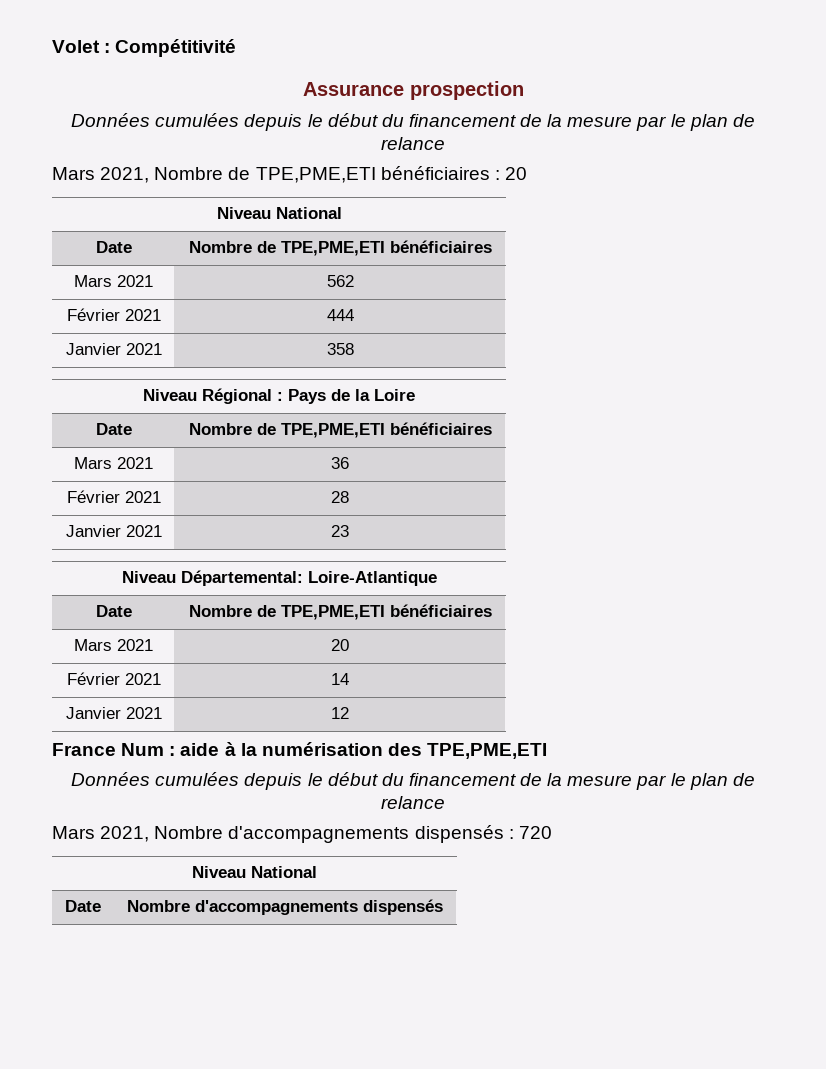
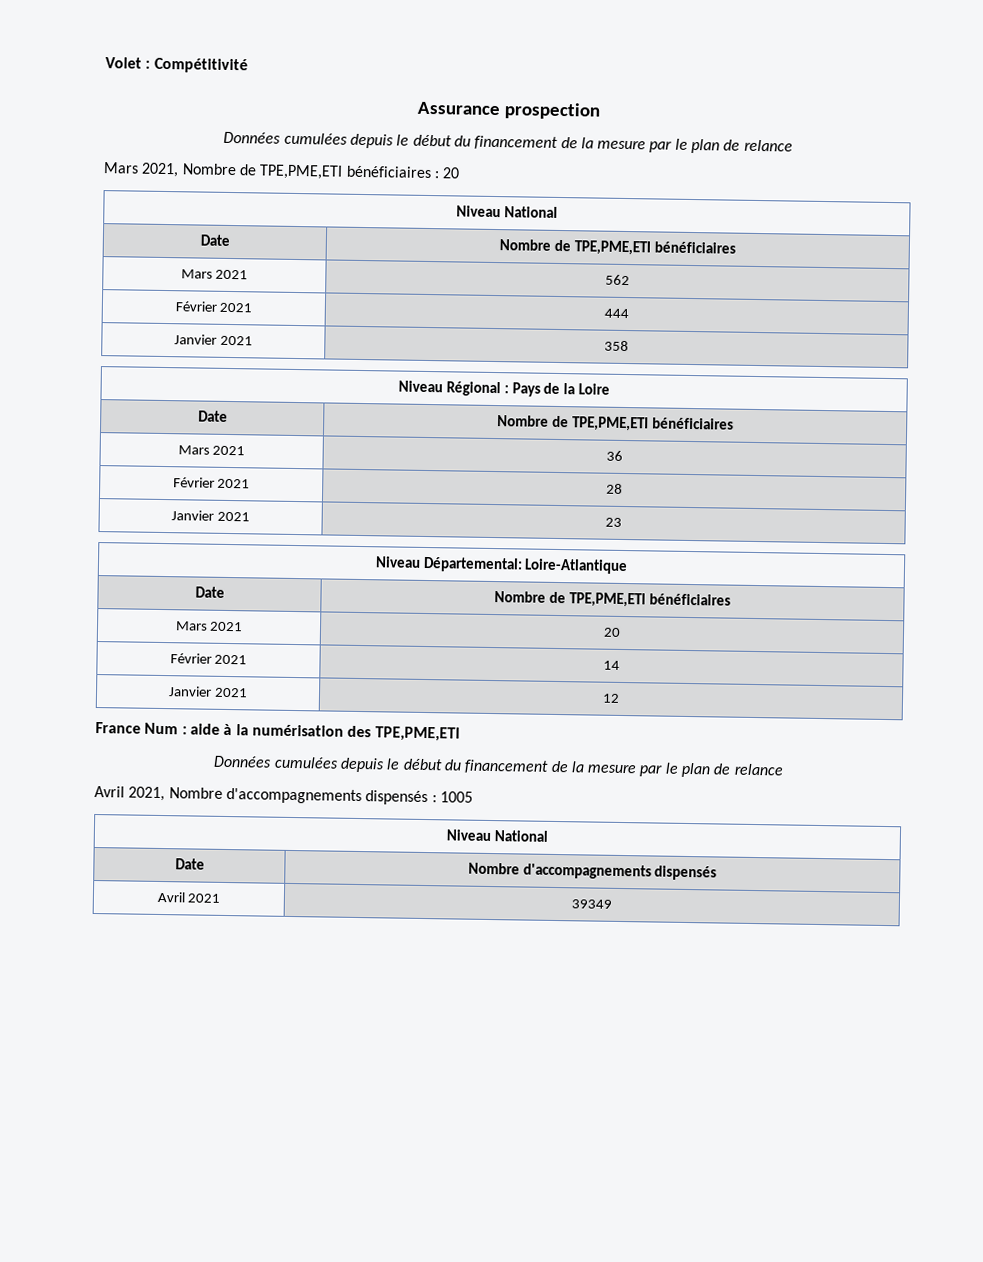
- Mars 2021, Nombre d'accompagnements dispensés : 720
+ Avril 2021, Nombre d'accompagnements dispensés : 1005
+ Avril 2021 | 39349

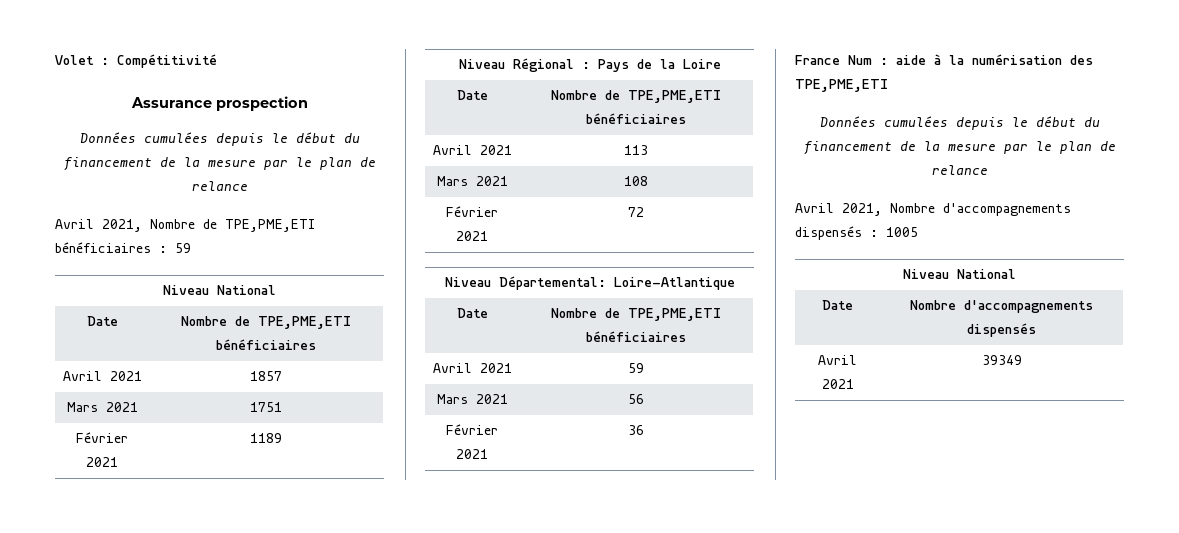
- Mars 2021, Nombre de TPE,PME,ETI bénéficiaires : 20
+ Avril 2021, Nombre de TPE,PME,ETI bénéficiaires : 59
- Mars 2021 | 562
- Février 2021 | 444
- Janvier 2021 | 358
+ Avril 2021 | 1857
+ Mars 2021 | 1751
+ Février 2021 | 1189
- Mars 2021 | 36
- Février 2021 | 28
- Janvier 2021 | 23
+ Avril 2021 | 113
+ Mars 2021 | 108
+ Février 2021 | 72
- Mars 2021 | 20
- Février 2021 | 14
- Janvier 2021 | 12
+ Avril 2021 | 59
+ Mars 2021 | 56
+ Février 2021 | 36

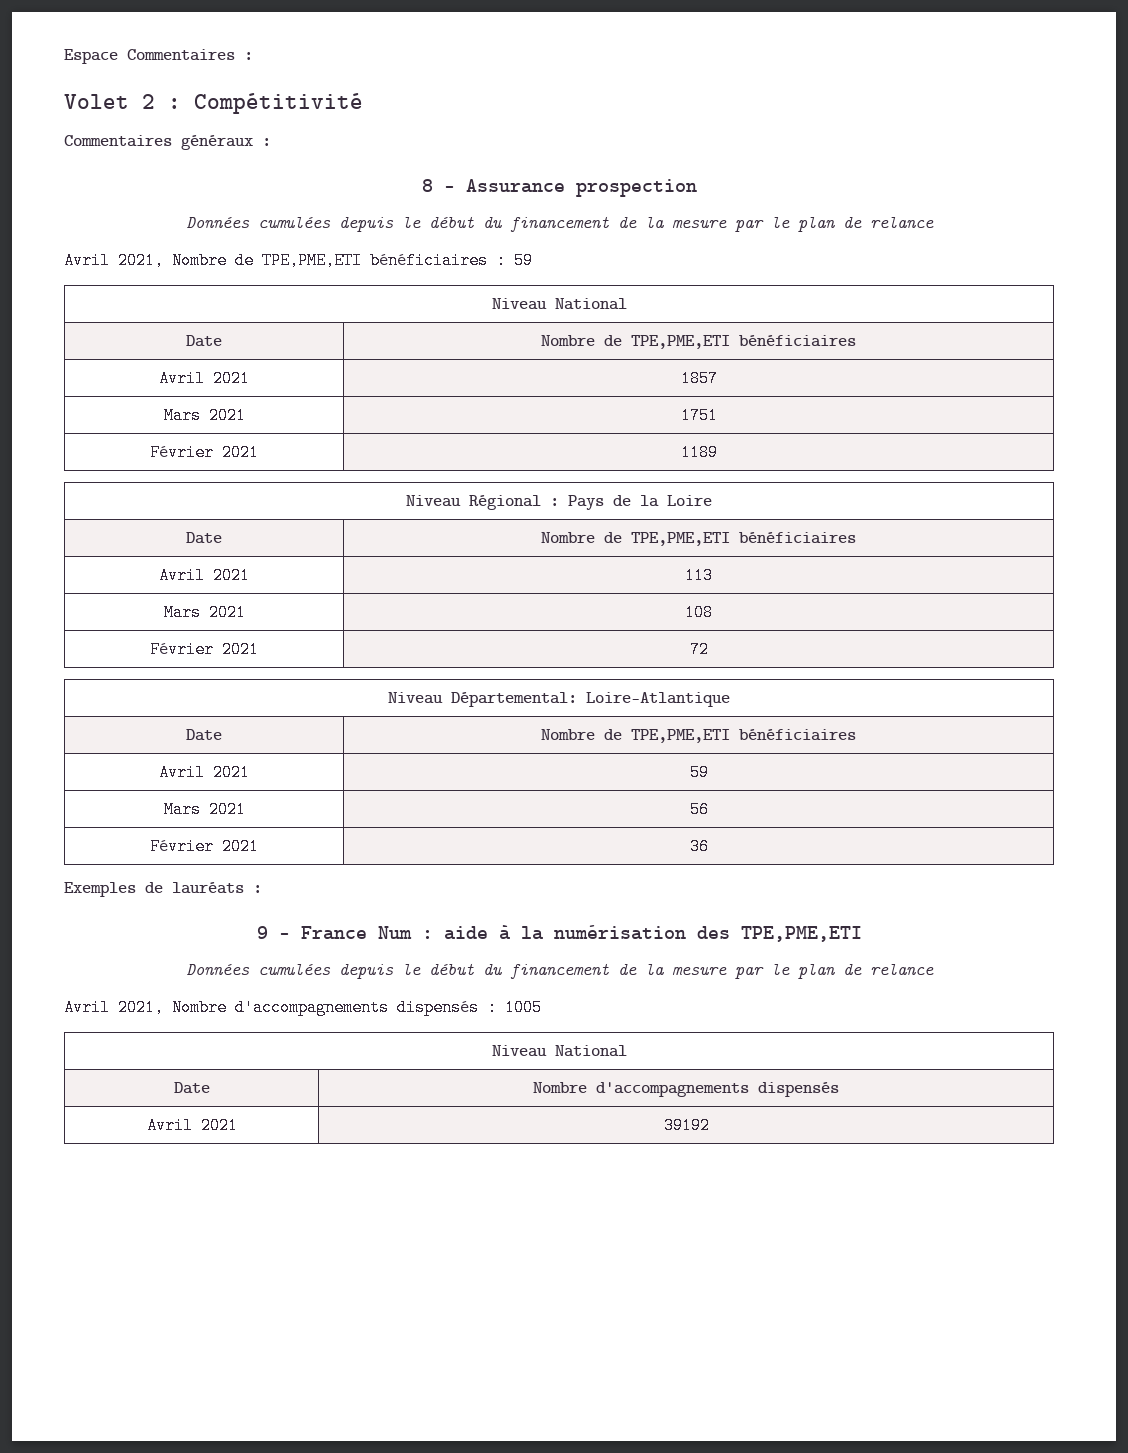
- Volet : Compétitivité
- Assurance prospection
+ Espace Commentaires :
+ Volet 2 : Compétitivité
+ Commentaires généraux :
+ 8 - Assurance prospection
- France Num : aide à la numérisation des TPE,PME,ETI
+ Exemples de lauréats :
+ 9 - France Num : aide à la numérisation des TPE,PME,ETI
- Avril 2021 | 39349
+ Avril 2021 | 39192

